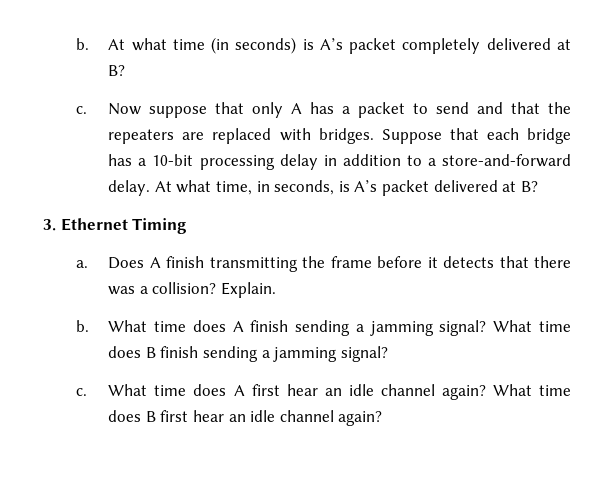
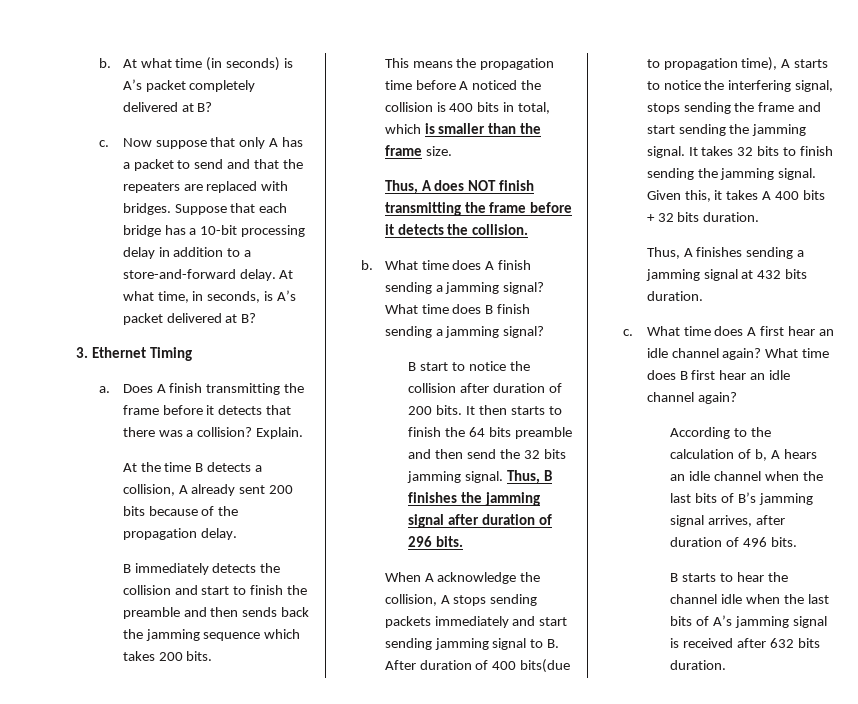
+ At the time B detects a collision, A already sent 200 bits because of the propagation delay.
+ B immediately detects the collision and start to finish the preamble and then sends back the jamming sequence which takes 200 bits.
+ This means the propagation time before A noticed the collision is 400 bits in total, which is smaller than the frame size.
+ Thus, A does NOT finish transmitting the frame before it detects the collision.
+ B start to notice the collision after duration of 200 bits. It then starts to finish the 64 bits preamble and then send the 32 bits jamming signal. Thus, B finishes the jamming signal after duration of 296 bits.
+ When A acknowledge the collision, A stops sending packets immediately and start sending jamming signal to B. After duration of 400 bits(due to propagation time), A starts to notice the interfering signal, stops sending the frame and start sending the jamming signal. It takes 32 bits to finish sending the jamming signal. Given this, it takes A 400 bits + 32 bits duration.
+ Thus, A finishes sending a jamming signal at 432 bits duration.
+ According to the calculation of b, A hears an idle channel when the last bits of B’s jamming signal arrives, after duration of 496 bits.
+ B starts to hear the channel idle when the last bits of A’s jamming signal is received after 632 bits duration.

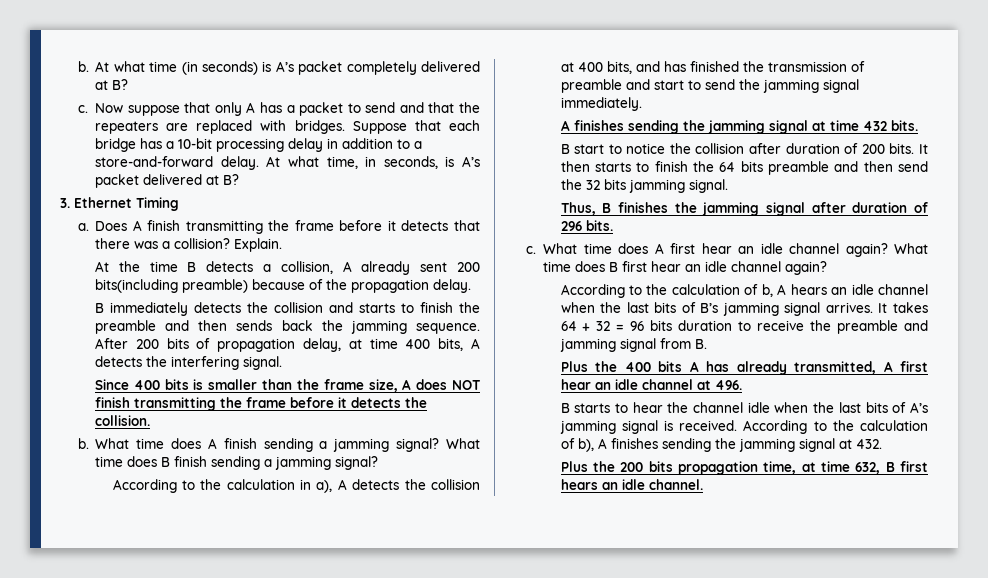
- At the time B detects a collision, A already sent 200 bits because of the propagation delay.
+ At the time B detects a collision, A already sent 200 bits(including preamble) because of the propagation delay.
- B immediately detects the collision and start to finish the preamble and then sends back the jamming sequence which takes 200 bits.
- This means the propagation time before A noticed the collision is 400 bits in total, which is smaller than the frame size.
- Thus, A does NOT finish transmitting the frame before it detects the collision.
+ B immediately detects the collision and starts to finish the preamble and then sends back the jamming sequence. After 200 bits of propagation delay, at time 400 bits, A detects the interfering signal.
+ Since 400 bits is smaller than the frame size, A does NOT finish transmitting the frame before it detects the collision.
+ According to the calculation in a), A detects the collision at 400 bits, and has finished the transmission of preamble and start to send the jamming signal immediately.
+ A finishes sending the jamming signal at time 432 bits.
- It then starts to finish the 64 bits preamble and then send the 32 bits jamming signal. Thus, B finishes the jamming signal after duration of 296 bits.
+ It then starts to finish the 64 bits preamble and then send the 32 bits jamming signal.
+ Thus, B finishes the jamming signal after duration of 296 bits.
- When A acknowledge the collision, A stops sending packets immediately and start sending jamming signal to B. After duration of 400 bits(due to propagation time), A starts to notice the interfering signal, stops sending the frame and start sending the jamming signal. It takes 32 bits to finish sending the jamming signal. Given this, it takes A 400 bits + 32 bits duration.
- Thus, A finishes sending a jamming signal at 432 bits duration.
- According to the calculation of b, A hears an idle channel when the last bits of B’s jamming signal arrives, after duration of 496 bits.
+ According to the calculation of b, A hears an idle channel when the last bits of B’s jamming signal arrives. It takes 64 + 32 = 96 bits duration to receive the preamble and jamming signal from B.
+ Plus the 400 bits A has already transmitted, A first hear an idle channel at 496.
- B starts to hear the channel idle when the last bits of A’s jamming signal is received after 632 bits duration.
+ B starts to hear the channel idle when the last bits of A’s jamming signal is received. According to the calculation of b), A finishes sending the jamming signal at 432.
+ Plus the 200 bits propagation time, at time 632, B first hears an idle channel.

